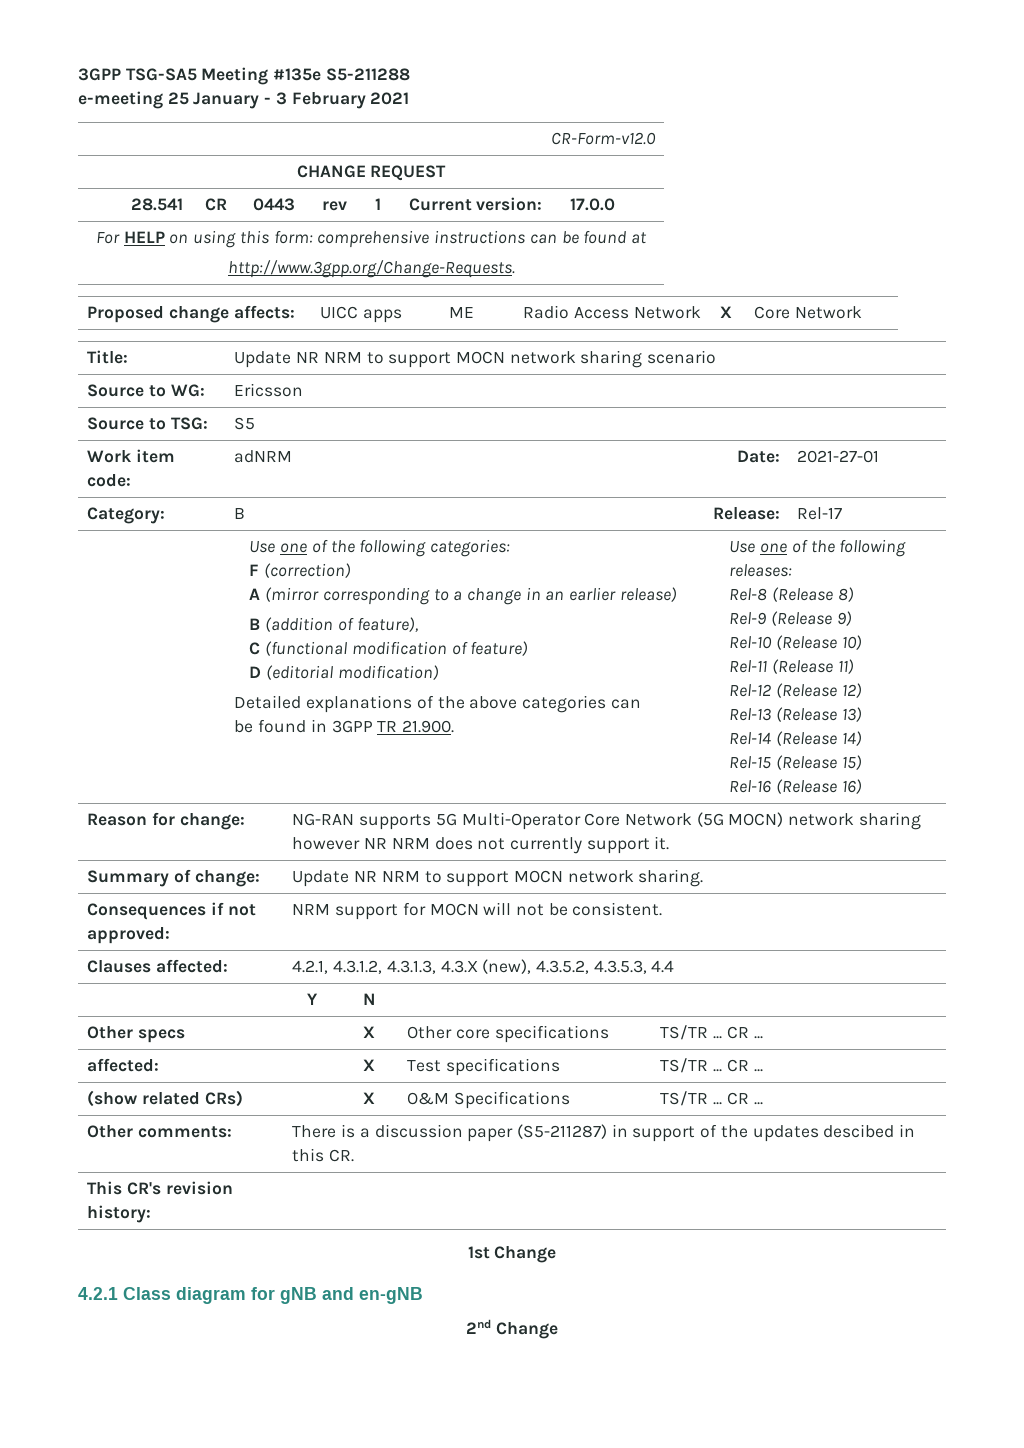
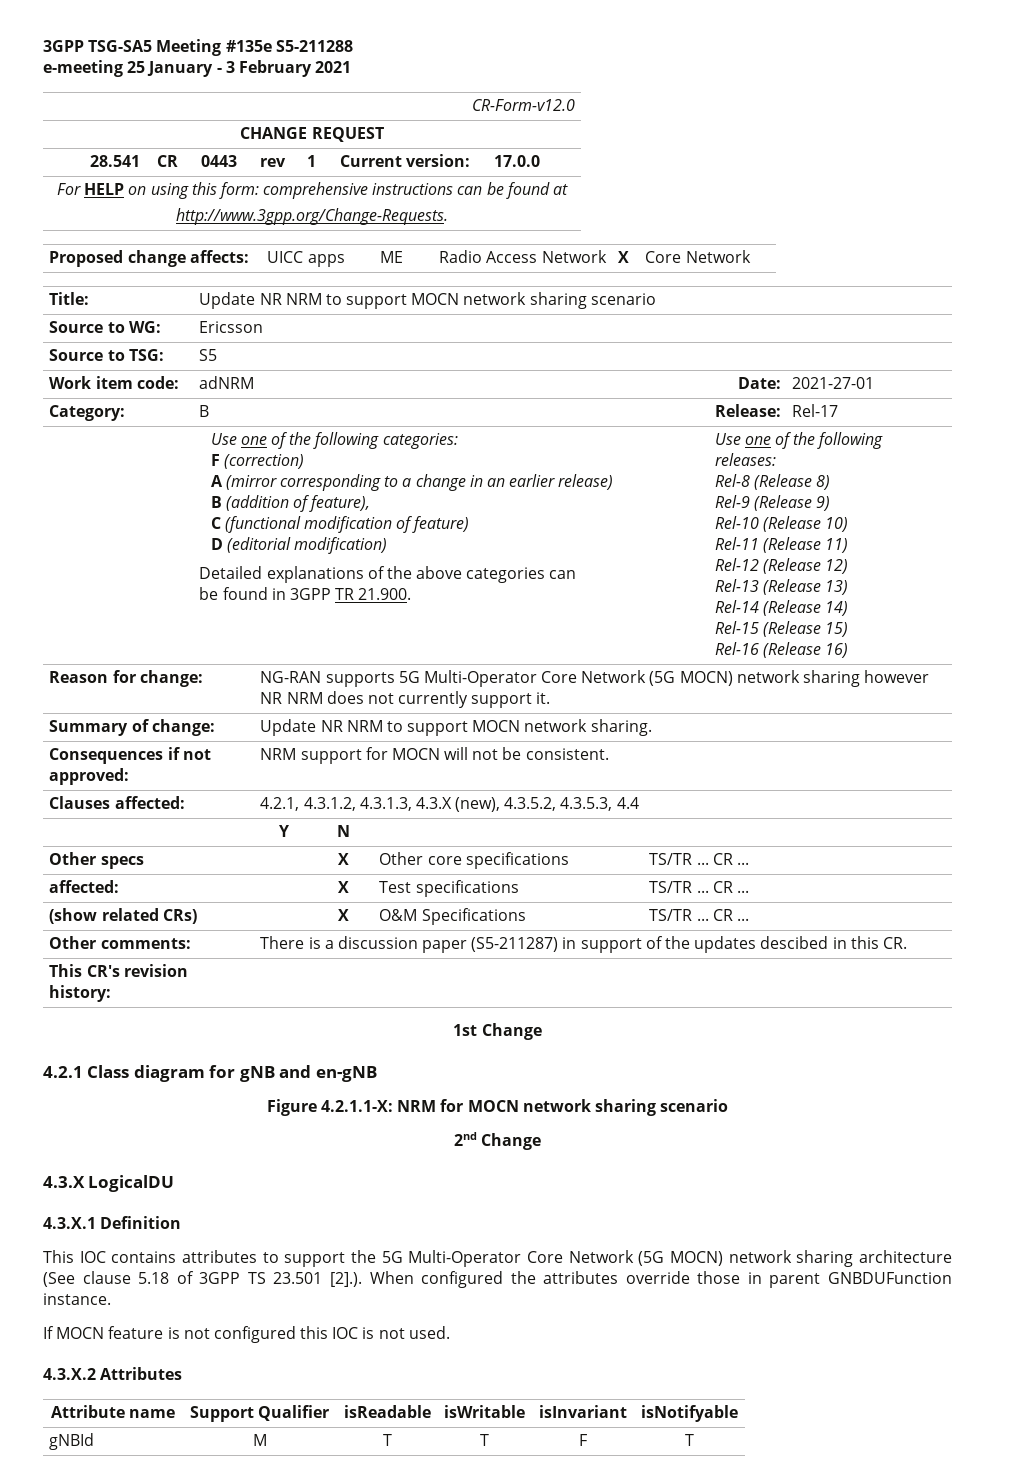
+ Figure 4.2.1.1-X: NRM for MOCN network sharing scenario
  2nd Change
+ 4.3.X LogicalDU
+ 4.3.X.1 Definition
+ This IOC contains attributes to support the 5G Multi-Operator Core Network (5G MOCN) network sharing architecture (See clause 5.18 of 3GPP TS 23.501 [2].). When configured the attributes override those in parent GNBDUFunction instance.
+ If MOCN feature is not configured this IOC is not used.
+ 4.3.X.2 Attributes
+ Attribute name | Support Qualifier | isReadable | isWritable | isInvariant | isNotifyable
+ gNBId | M | T | T | F | T

